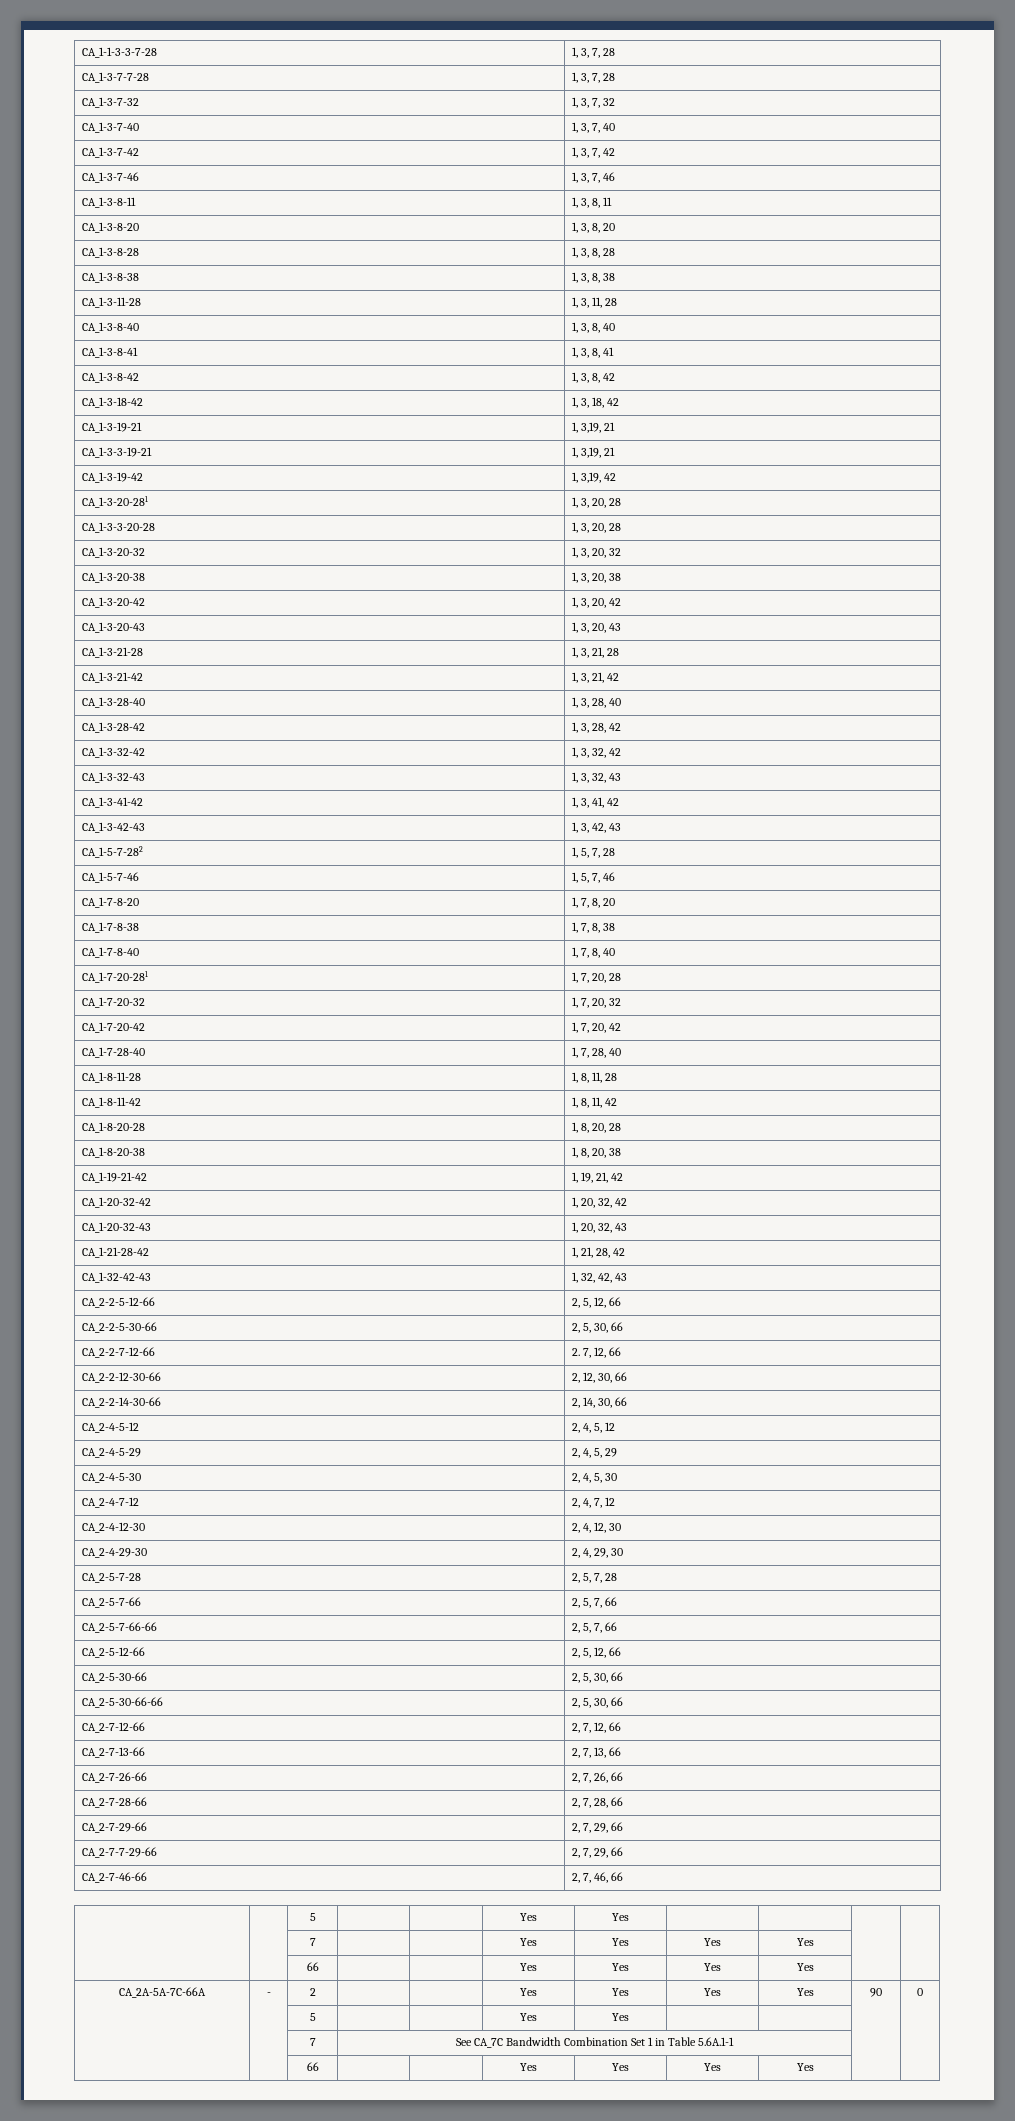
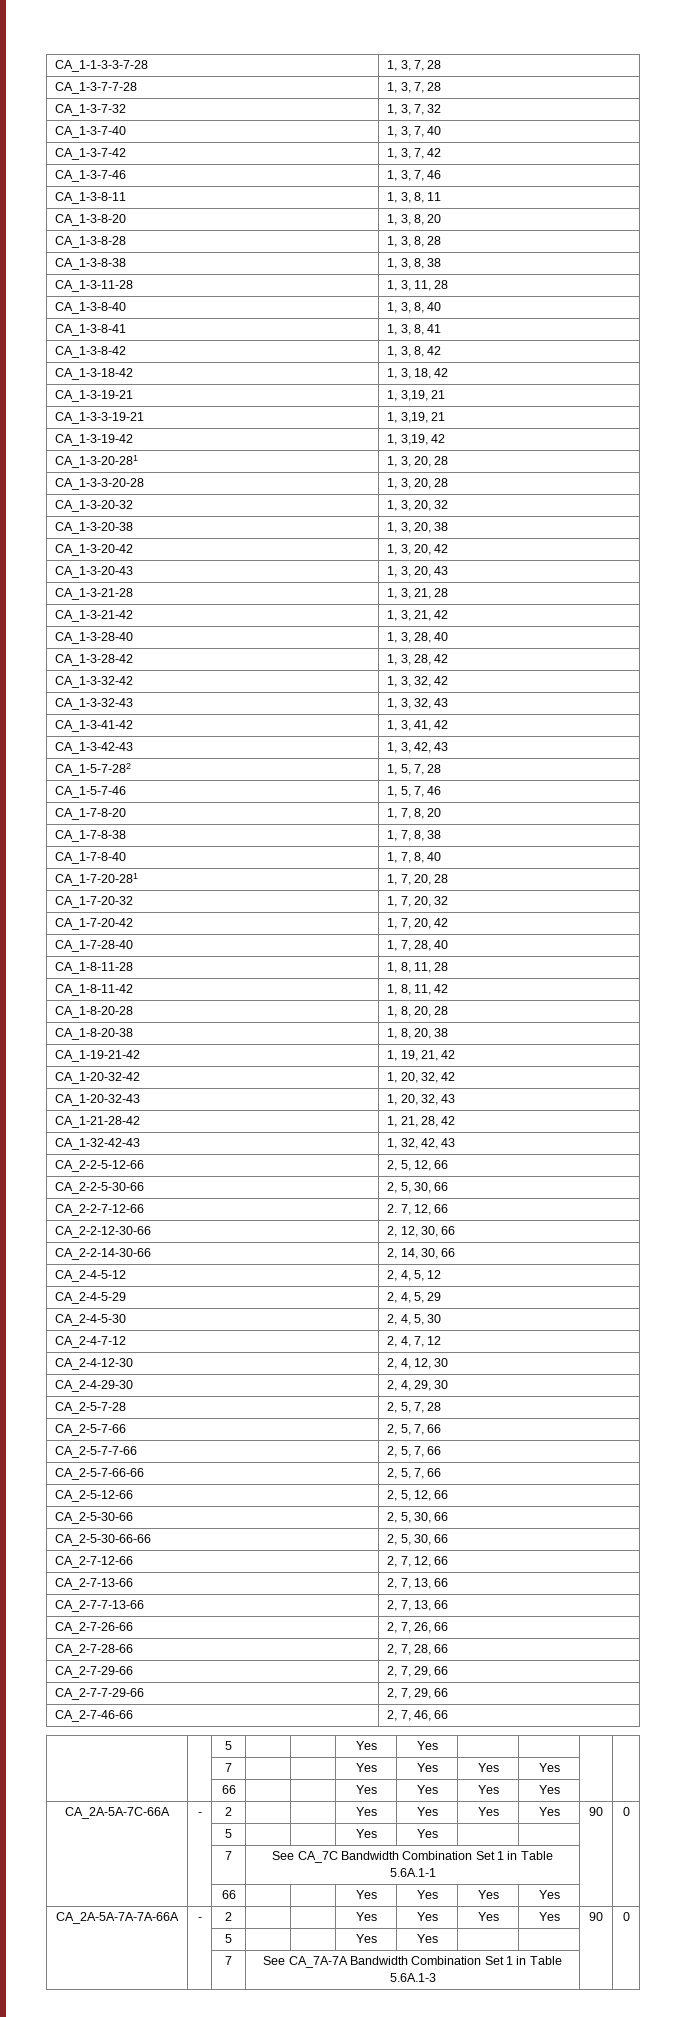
+ CA_2-5-7-7-66 | 2, 5, 7, 66
+ CA_2-7-7-13-66 | 2, 7, 13, 66
+ CA_2A-5A-7A-7A-66A | - | 2 | | | Yes | Yes | Yes | Yes | 90 | 0
+ | | 5 | | | Yes | Yes | | | |
+ | | 7 | See CA_7A-7A Bandwidth Combination Set 1 in Table 5.6A.1-3 | |

